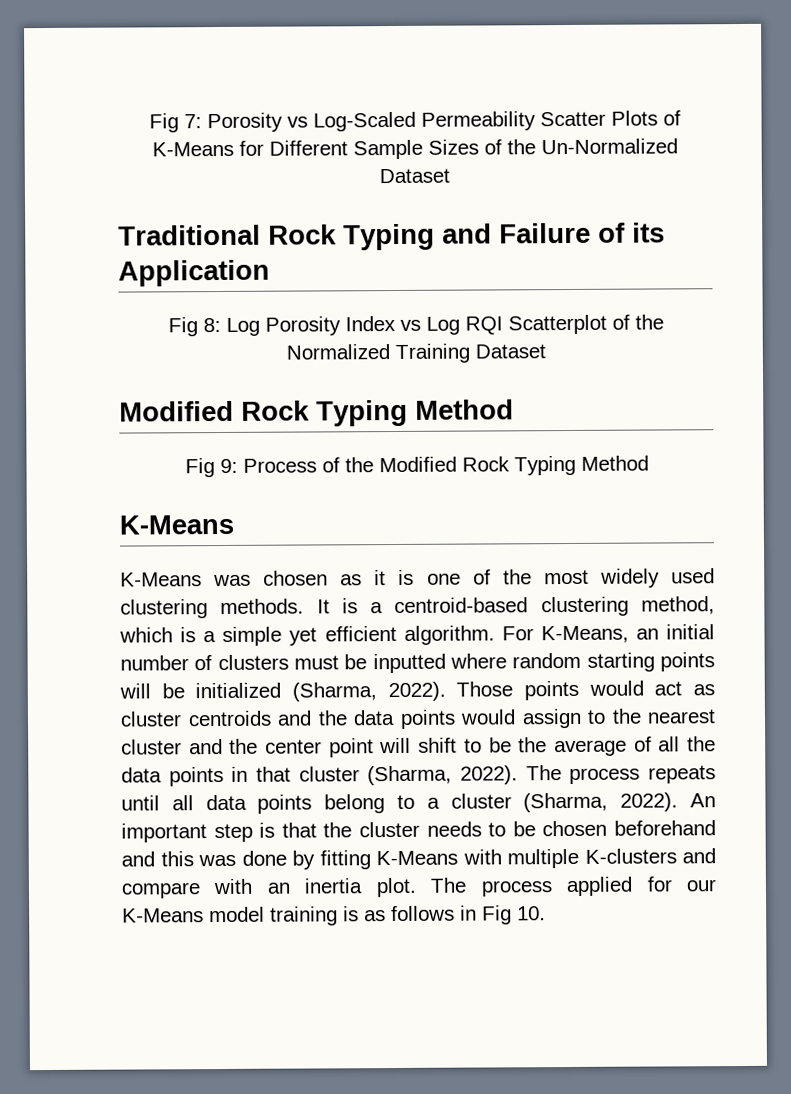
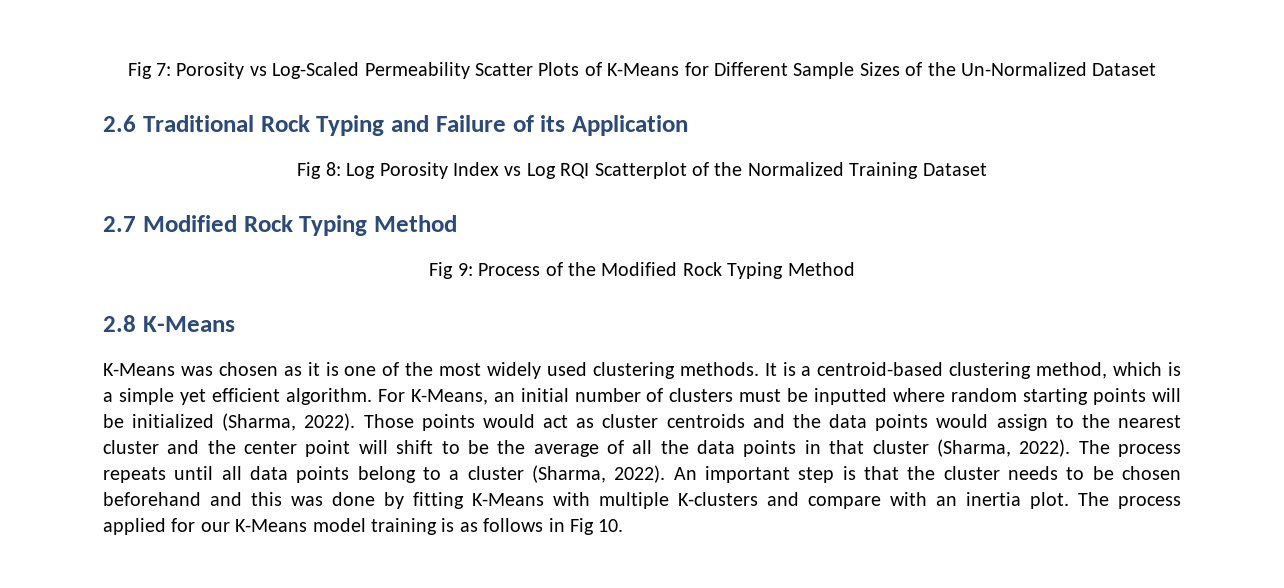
- Traditional Rock Typing and Failure of its Application
+ 2.6 Traditional Rock Typing and Failure of its Application
  Fig 8: Log Porosity Index vs Log RQI Scatterplot of the Normalized Training Dataset
- Modified Rock Typing Method
+ 2.7 Modified Rock Typing Method
  Fig 9: Process of the Modified Rock Typing Method
- K-Means
+ 2.8 K-Means

